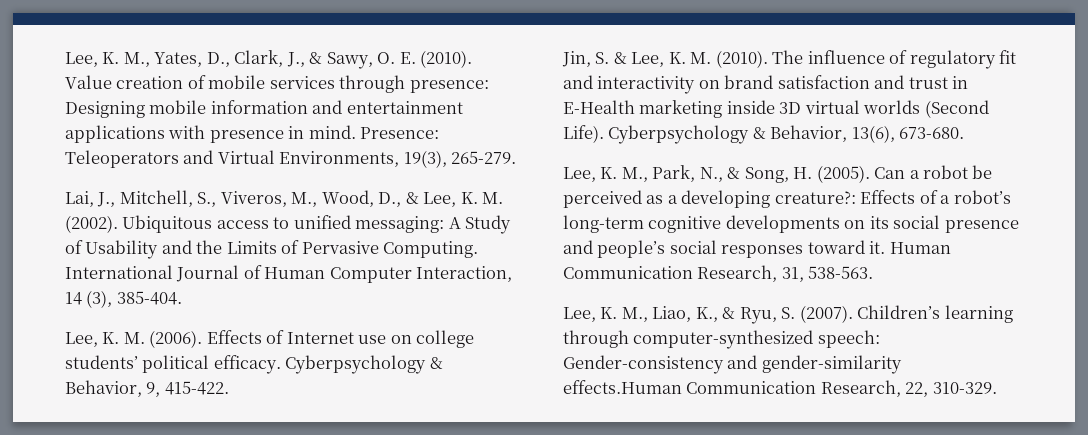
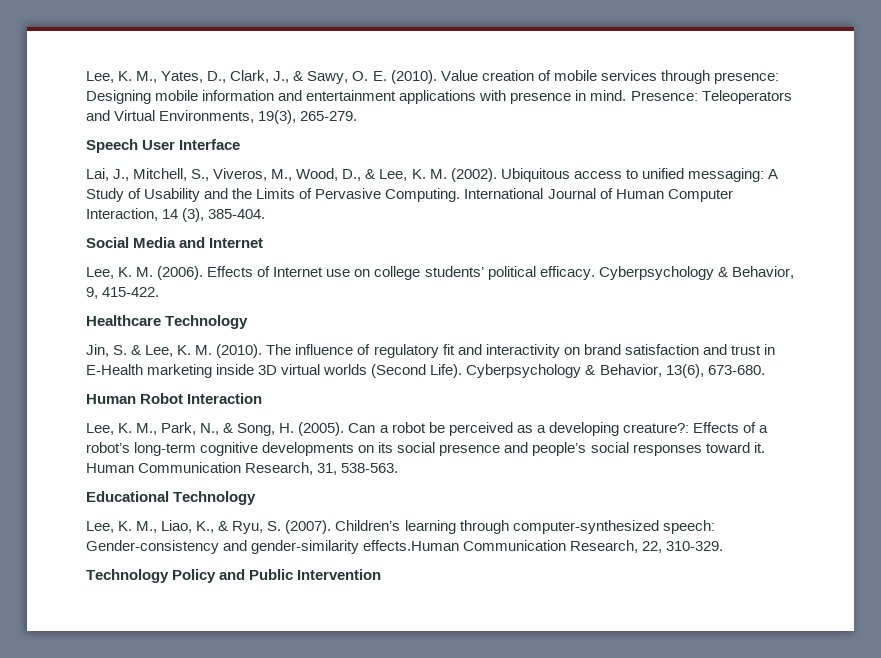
+ Speech User Interface
+ Social Media and Internet
+ Healthcare Technology
+ Human Robot Interaction
+ Educational Technology
+ Technology Policy and Public Intervention

